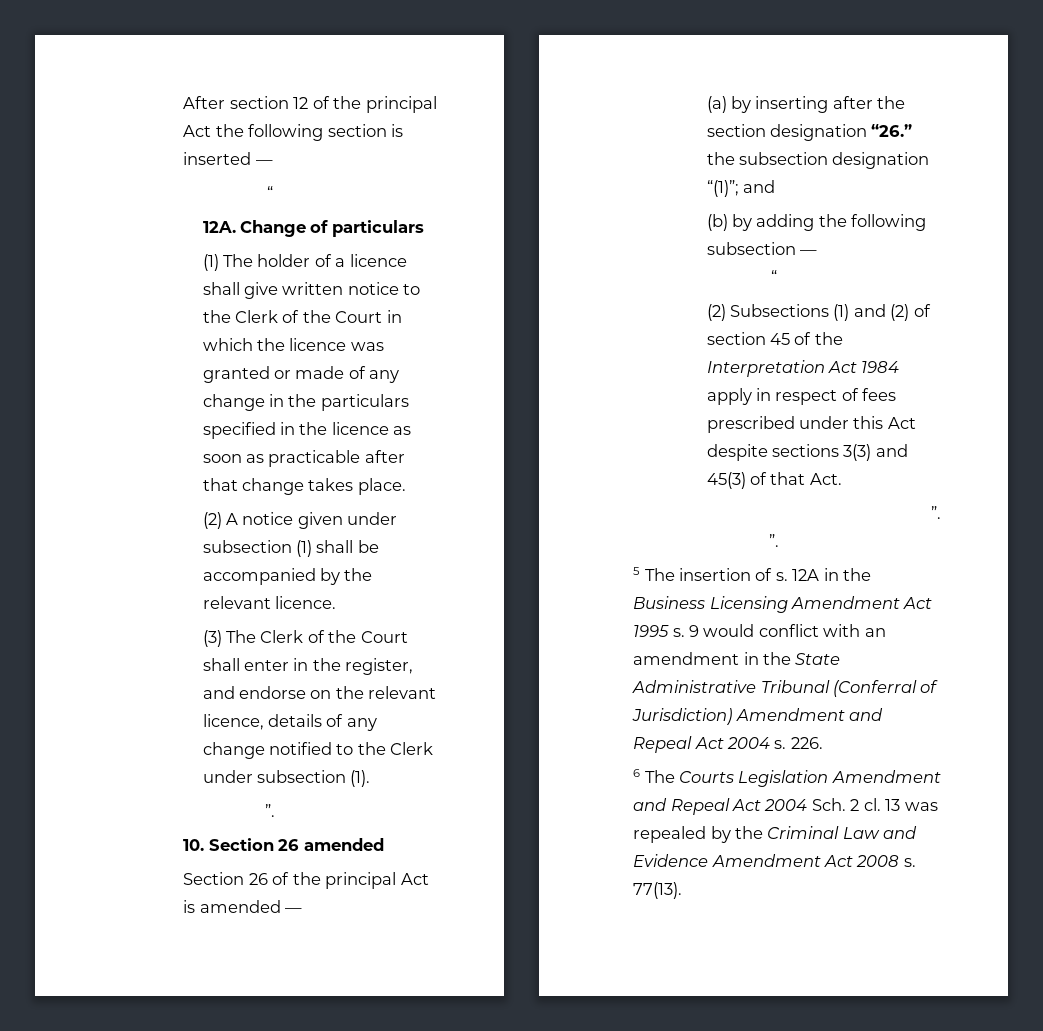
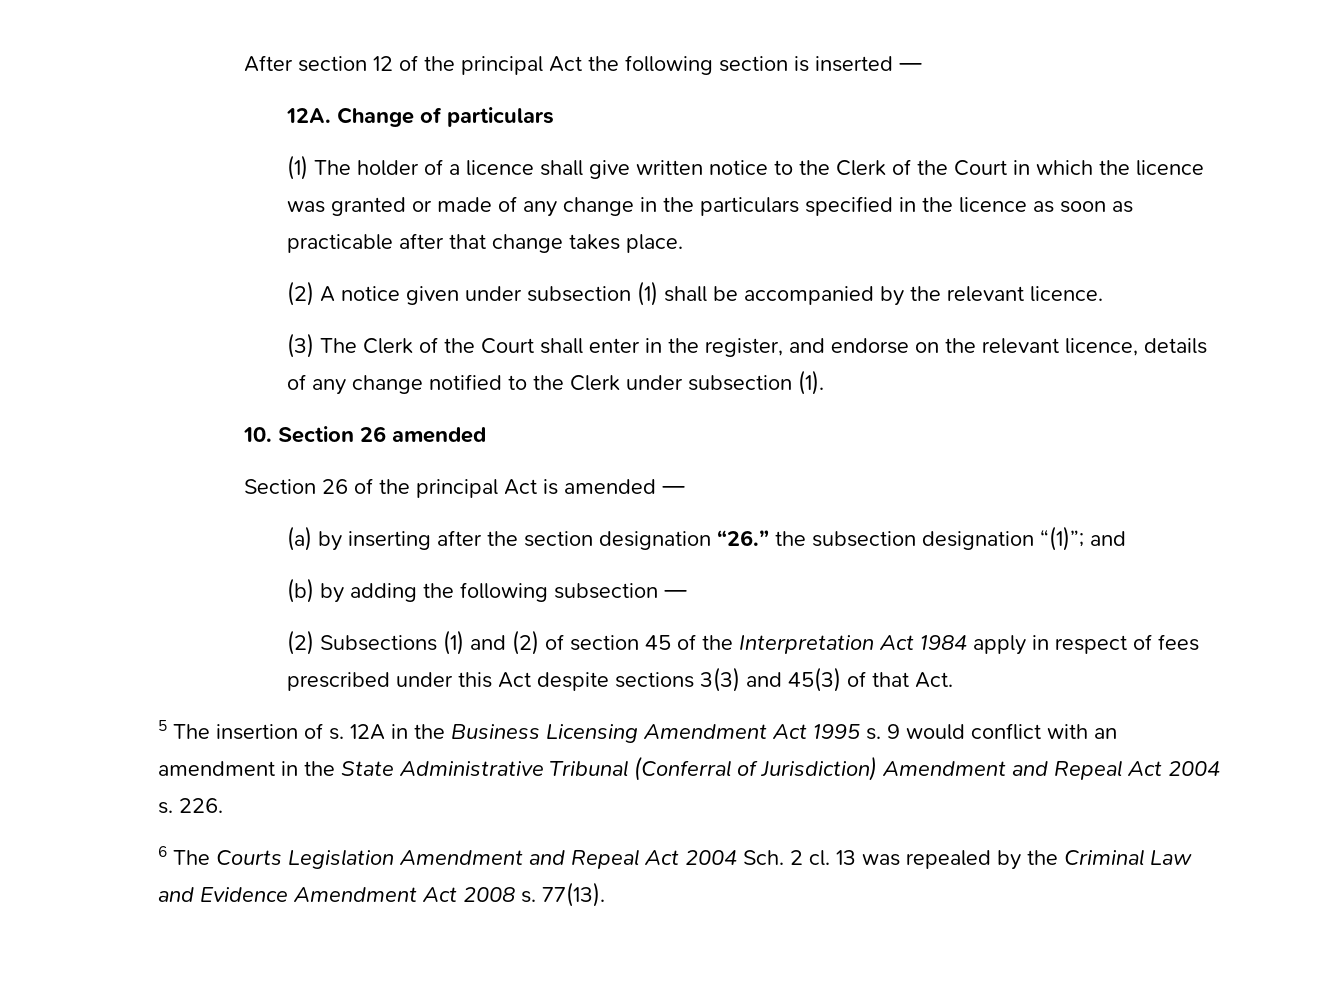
  After section 12 of the principal Act the following section is inserted —
- “
  (3) The Clerk of the Court shall enter in the register, and endorse on the relevant licence, details of any change notified to the Clerk under subsection (1).
- ”.
  (b) by adding the following subsection —
- “
  (2) Subsections (1) and (2) of section 45 of the Interpretation Act 1984 apply in respect of fees prescribed under this Act despite sections 3(3) and 45(3) of that Act.
- ”.
- ”.

